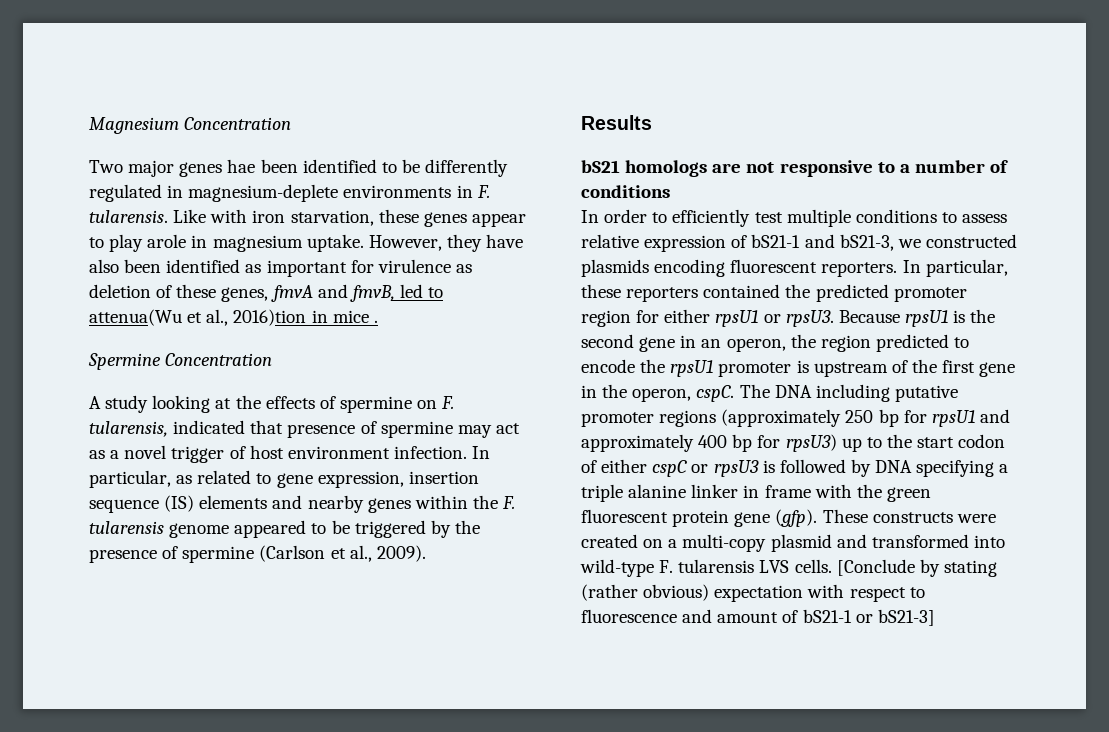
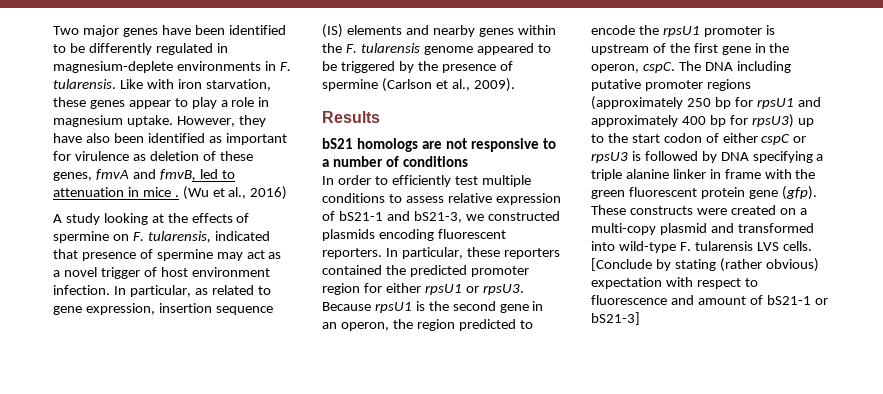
- Magnesium Concentration
- Two major genes hae been identified to be differently regulated in magnesium-deplete environments in F. tularensis.
+ Two major genes have been identified to be differently regulated in magnesium-deplete environments in F. tularensis.
- Like with iron starvation, these genes appear to play arole in magnesium uptake.
+ Like with iron starvation, these genes appear to play a role in magnesium uptake.
- However, they have also been identified as important for virulence as deletion of these genes, fmvA and fmvB, led to attenua(Wu et al., 2016)tion in mice .
- Spermine Concentration
+ However, they have also been identified as important for virulence as deletion of these genes, fmvA and fmvB, led to attenuation in mice . (Wu et al., 2016)

